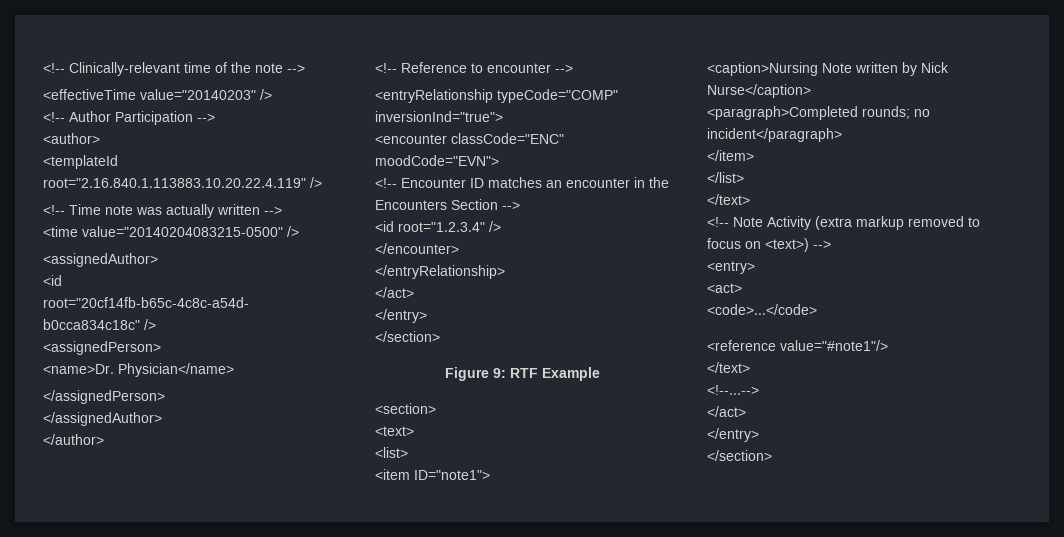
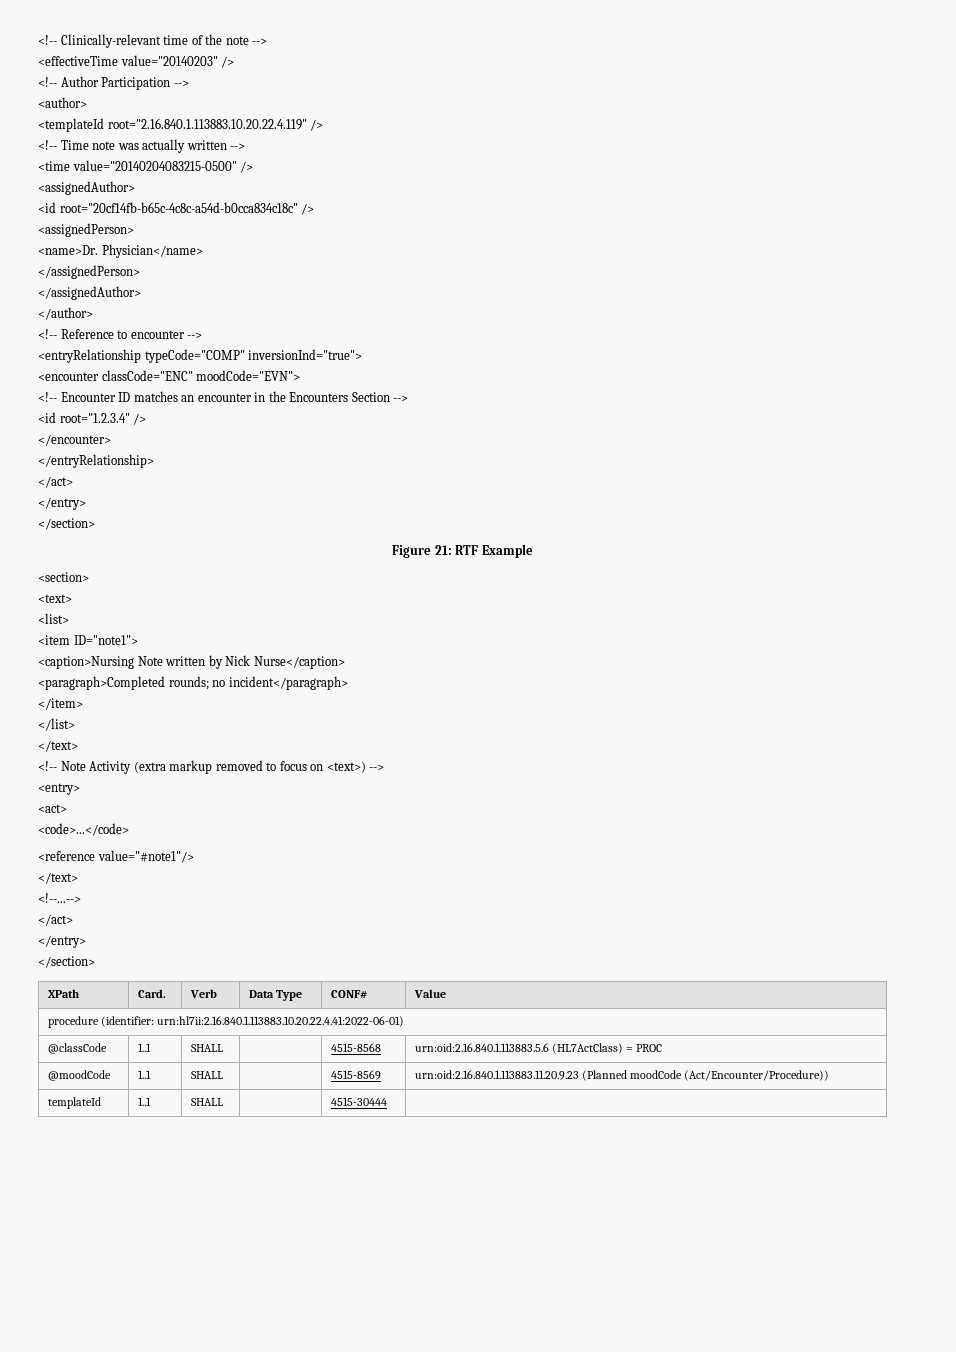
- Figure 9: RTF Example
+ Figure 21: RTF Example
+ XPath | Card. | Verb | Data Type | CONF# | Value
+ procedure (identifier: urn:hl7ii:2.16.840.1.113883.10.20.22.4.41:2022-06-01)
+ @classCode | 1..1 | SHALL | | 4515-8568 | urn:oid:2.16.840.1.113883.5.6 (HL7ActClass) = PROC
+ @moodCode | 1..1 | SHALL | | 4515-8569 | urn:oid:2.16.840.1.113883.11.20.9.23 (Planned moodCode (Act/Encounter/Procedure))
+ templateId | 1..1 | SHALL | | 4515-30444 |

